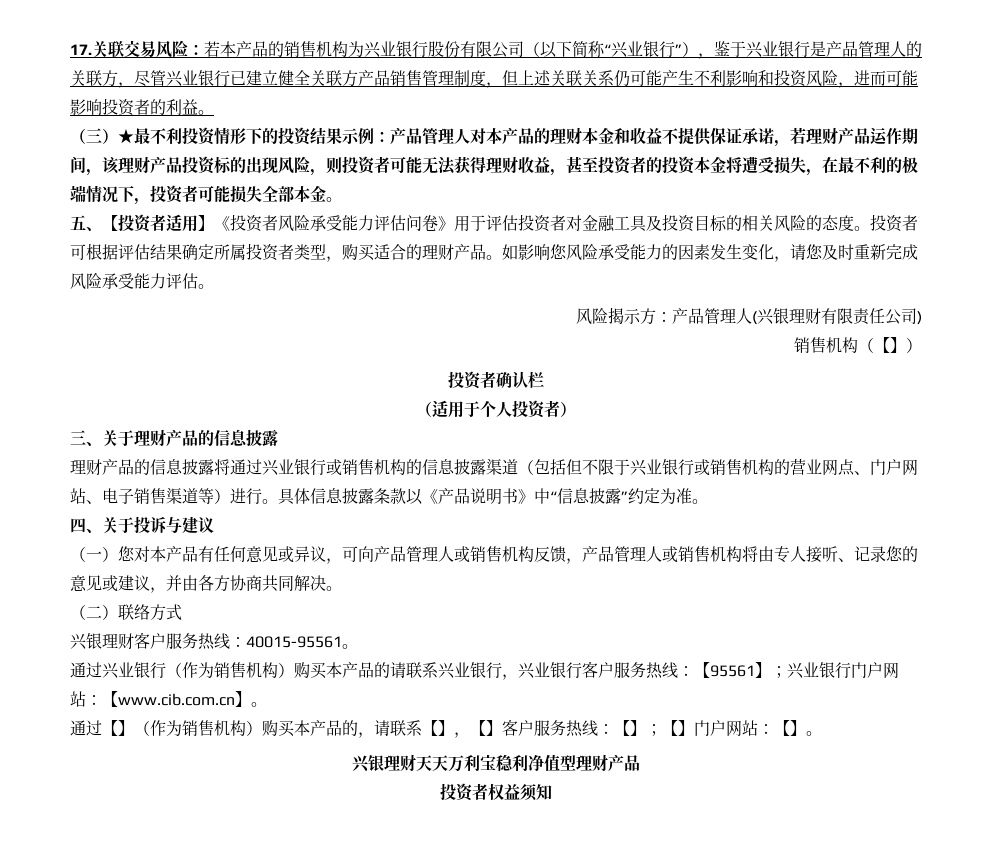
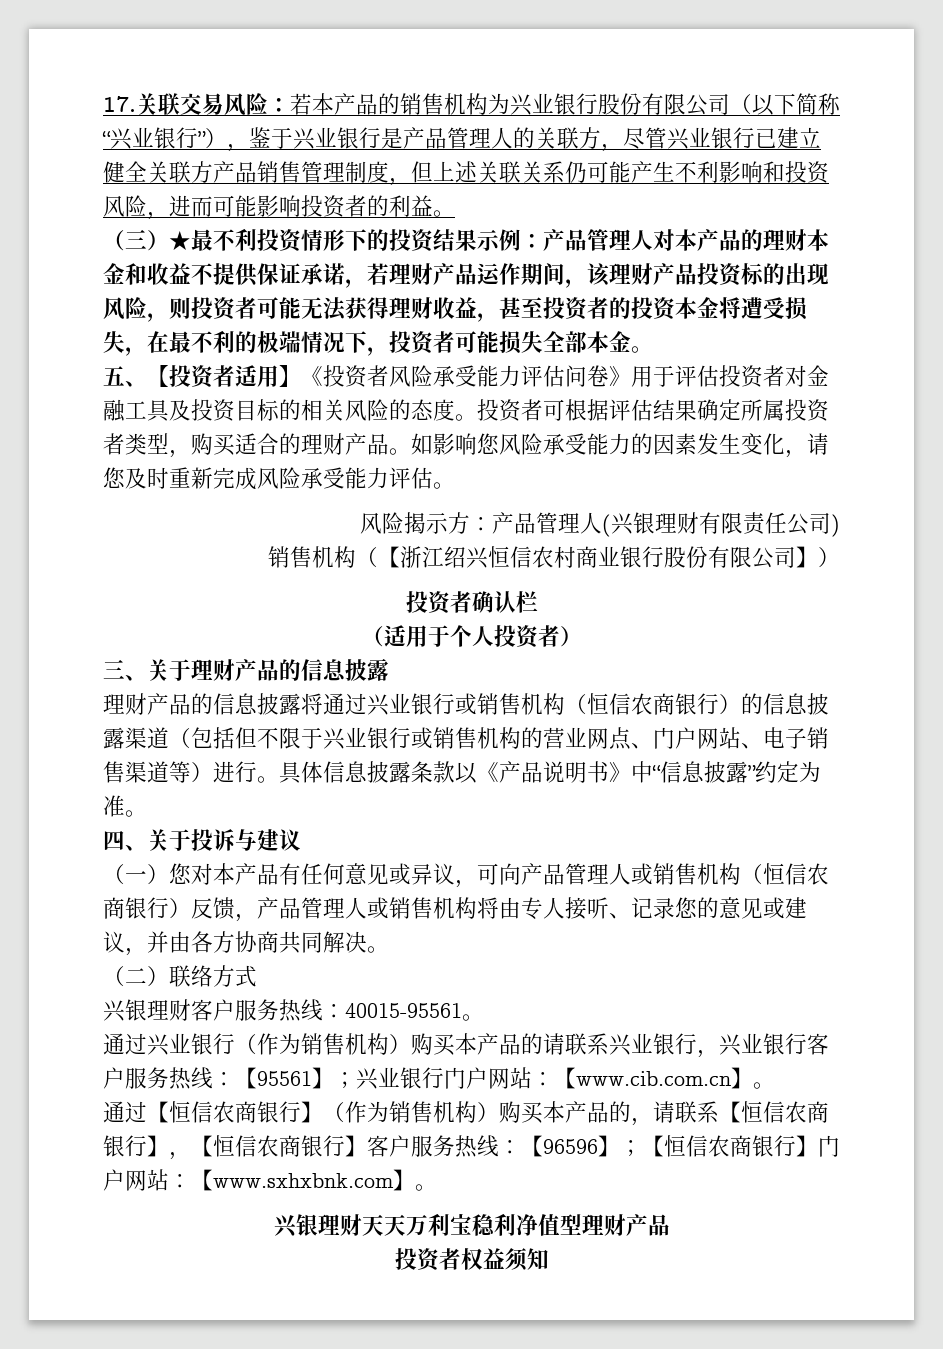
- 销售机构（【】）
+ 销售机构（【浙江绍兴恒信农村商业银行股份有限公司】）
- 理财产品的信息披露将通过兴业银行或销售机构的信息披露渠道（包括但不限于兴业银行或销售机构的营业网点、门户网站、电子销售渠道等）进行。
+ 理财产品的信息披露将通过兴业银行或销售机构（恒信农商银行）的信息披露渠道（包括但不限于兴业银行或销售机构的营业网点、门户网站、电子销售渠道等）进行。
- （一）您对本产品有任何意见或异议，可向产品管理人或销售机构反馈，产品管理人或销售机构将由专人接听、记录您的意见或建议，并由各方协商共同解决。
+ （一）您对本产品有任何意见或异议，可向产品管理人或销售机构（恒信农商银行）反馈，产品管理人或销售机构将由专人接听、记录您的意见或建议，并由各方协商共同解决。
- 通过【】（作为销售机构）购买本产品的，请联系【】，【】客户服务热线：【】；【】门户网站：【】。
+ 通过【恒信农商银行】（作为销售机构）购买本产品的，请联系【恒信农商银行】，【恒信农商银行】客户服务热线：【96596】；【恒信农商银行】门户网站：【www.sxhxbnk.com】。

